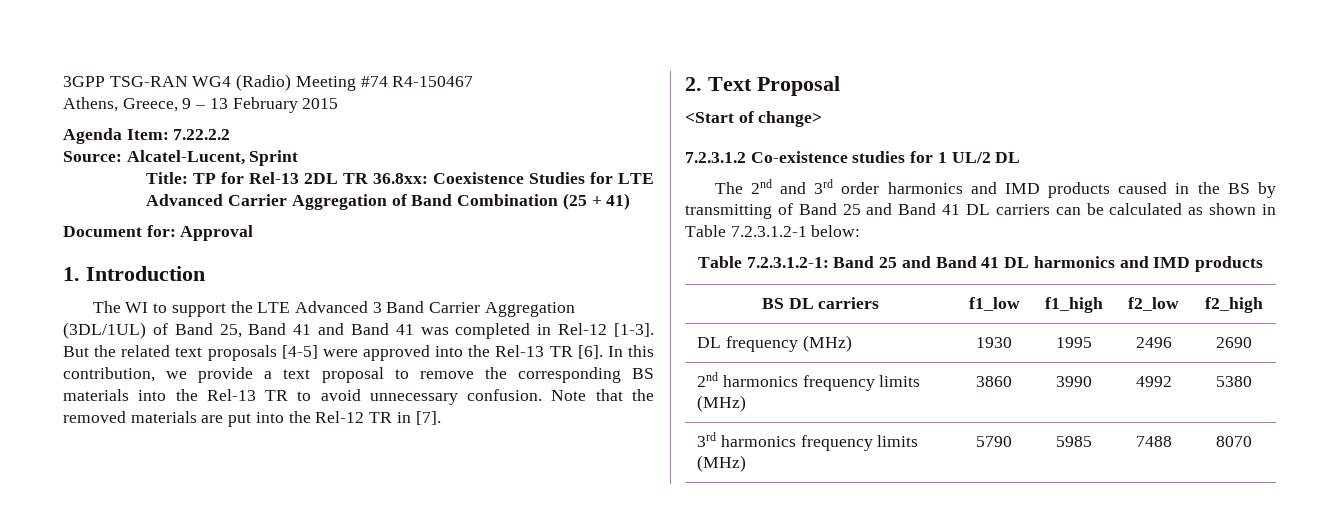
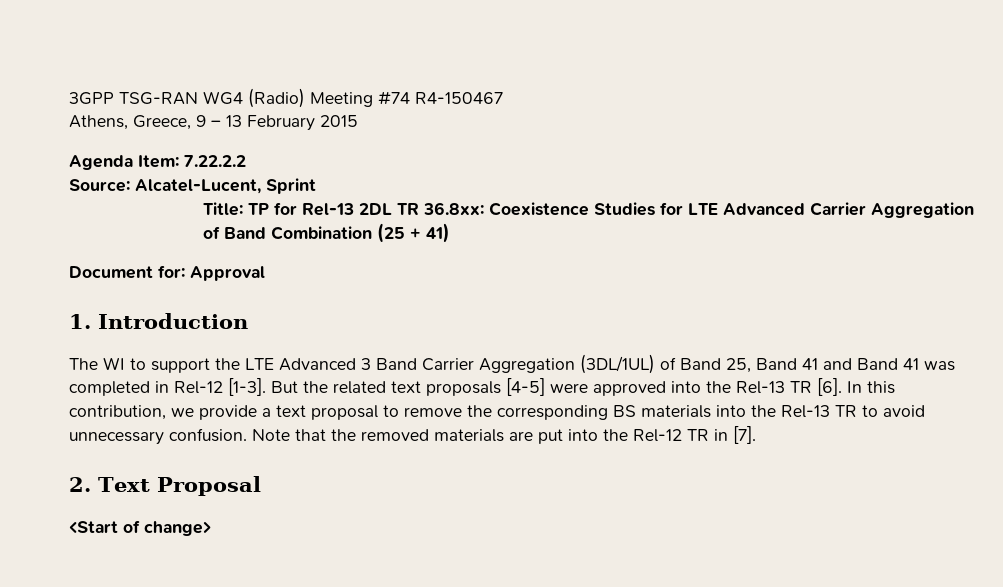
- 7.2.3.1.2 Co-existence studies for 1 UL/2 DL
- The 2nd and 3rd order harmonics and IMD products caused in the BS by transmitting of Band 25 and Band 41 DL carriers can be calculated as shown in Table 7.2.3.1.2-1 below:
- Table 7.2.3.1.2-1: Band 25 and Band 41 DL harmonics and IMD products
- BS DL carriers | f1_low | f1_high | f2_low | f2_high
- DL frequency (MHz) | 1930 | 1995 | 2496 | 2690
- 2nd harmonics frequency limits (MHz) | 3860 | 3990 | 4992 | 5380
- 3rd harmonics frequency limits (MHz) | 5790 | 5985 | 7488 | 8070

